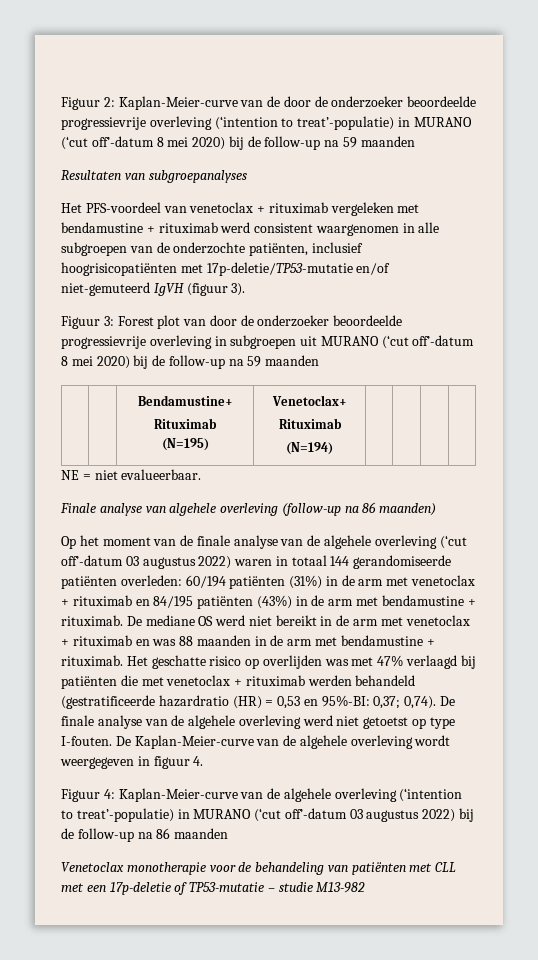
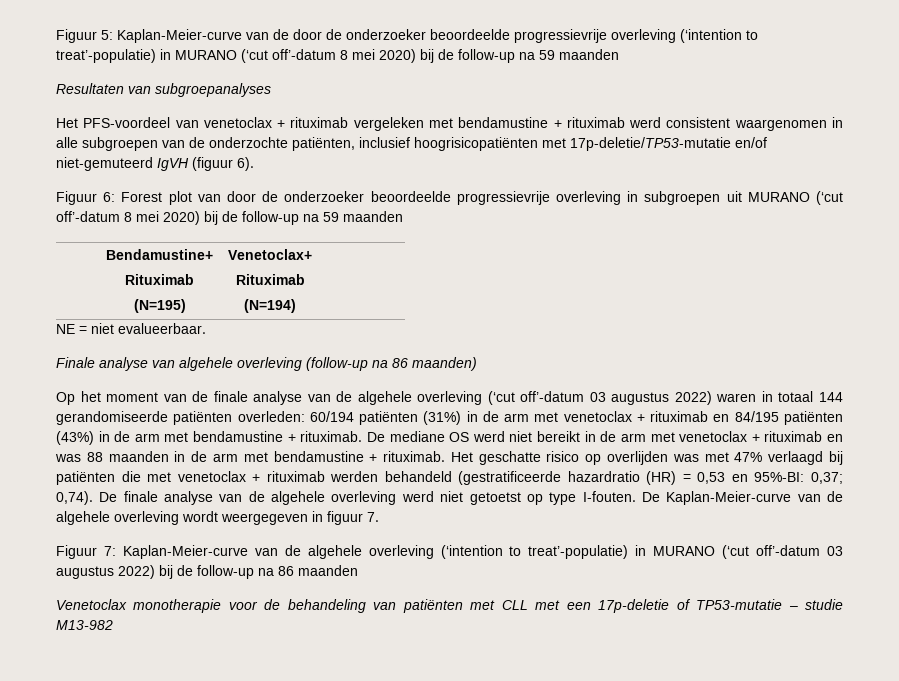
- Figuur 2: Kaplan-Meier-curve van de door de onderzoeker beoordeelde progressievrije overleving (‘intention to treat’-populatie) in MURANO (‘cut off’-datum 8 mei 2020) bij de follow-up na 59 maanden
+ Figuur 5: Kaplan-Meier-curve van de door de onderzoeker beoordeelde progressievrije overleving (‘intention to treat’-populatie) in MURANO (‘cut off’-datum 8 mei 2020) bij de follow-up na 59 maanden
- Het PFS-voordeel van venetoclax + rituximab vergeleken met bendamustine + rituximab werd consistent waargenomen in alle subgroepen van de onderzochte patiënten, inclusief hoogrisicopatiënten met 17p-deletie/TP53-mutatie en/of niet-gemuteerd IgVH (figuur 3).
- Figuur 3: Forest plot van door de onderzoeker beoordeelde progressievrije overleving in subgroepen uit MURANO (‘cut off’-datum 8 mei 2020) bij de follow-up na 59 maanden
+ Het PFS-voordeel van venetoclax + rituximab vergeleken met bendamustine + rituximab werd consistent waargenomen in alle subgroepen van de onderzochte patiënten, inclusief hoogrisicopatiënten met 17p-deletie/TP53-mutatie en/of niet-gemuteerd IgVH (figuur 6).
+ Figuur 6: Forest plot van door de onderzoeker beoordeelde progressievrije overleving in subgroepen uit MURANO (‘cut off’-datum 8 mei 2020) bij de follow-up na 59 maanden
- De Kaplan-Meier-curve van de algehele overleving wordt weergegeven in figuur 4.
- Figuur 4: Kaplan-Meier-curve van de algehele overleving (‘intention to treat’-populatie) in MURANO (‘cut off’-datum 03 augustus 2022) bij de follow-up na 86 maanden
+ De Kaplan-Meier-curve van de algehele overleving wordt weergegeven in figuur 7.
+ Figuur 7: Kaplan-Meier-curve van de algehele overleving (‘intention to treat’-populatie) in MURANO (‘cut off’-datum 03 augustus 2022) bij de follow-up na 86 maanden

